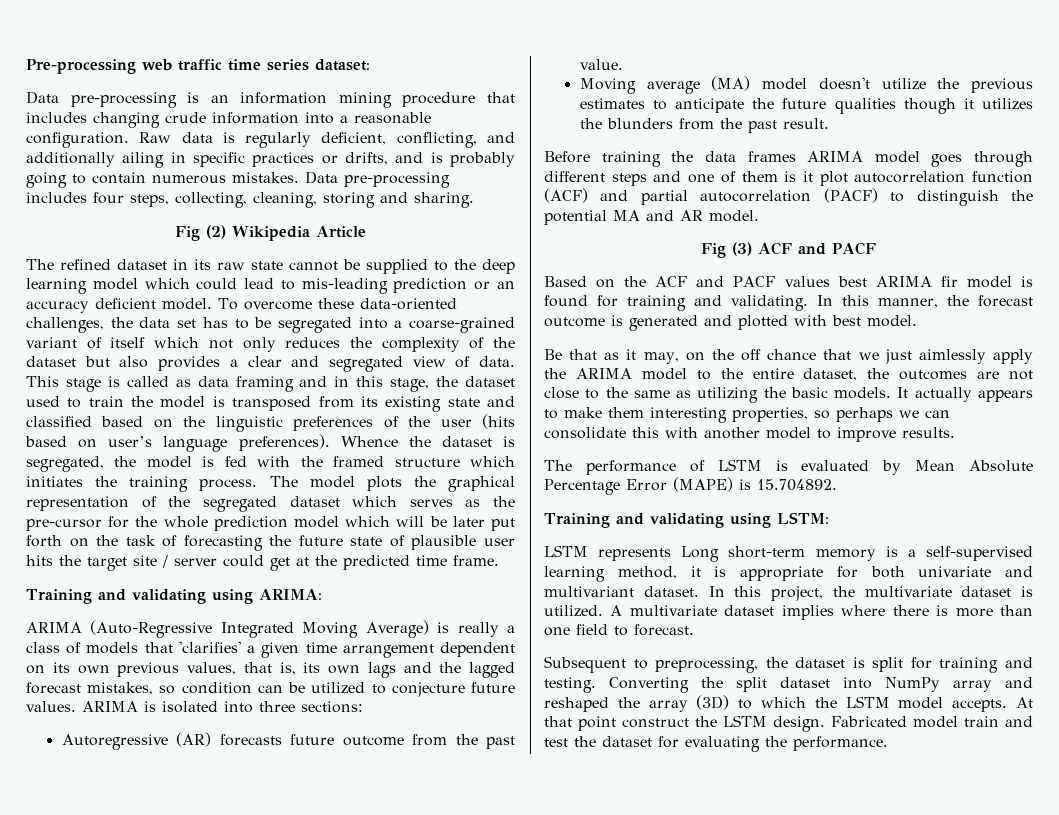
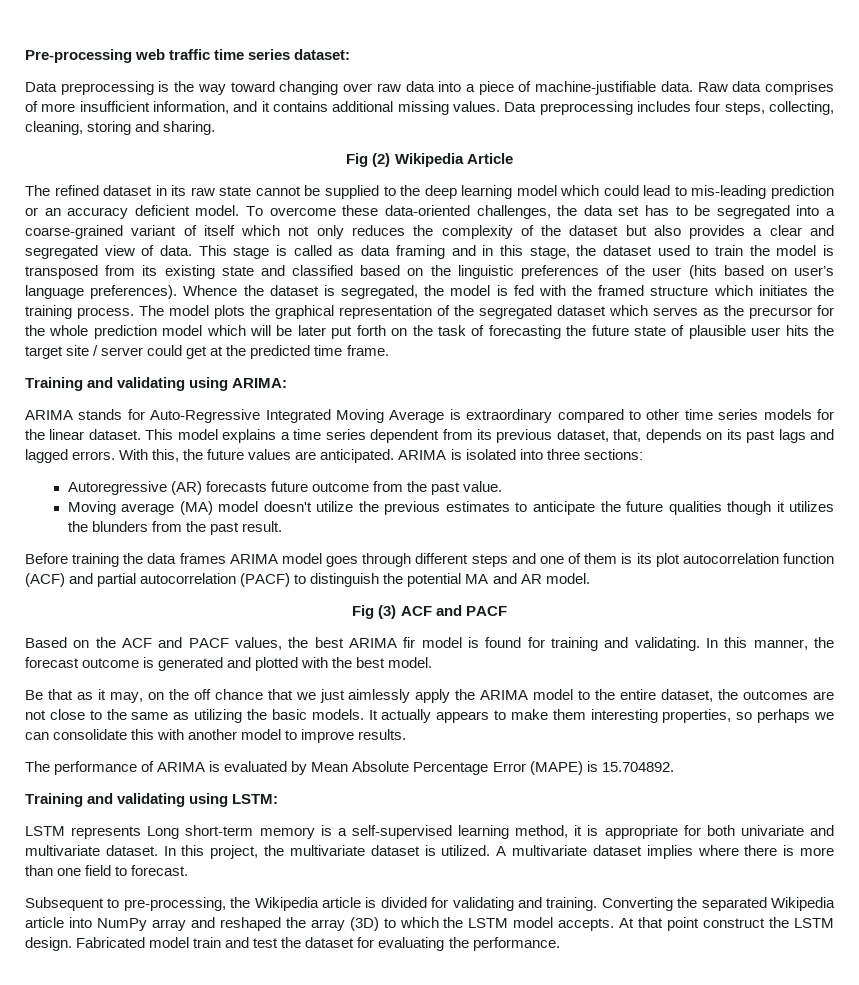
- Data pre-processing is an information mining procedure that includes changing crude information into a reasonable configuration. Raw data is regularly deficient, conflicting, and additionally ailing in specific practices or drifts, and is probably going to contain numerous mistakes. Data pre-processing includes four steps, collecting, cleaning, storing and sharing.
+ Data preprocessing is the way toward changing over raw data into a piece of machine-justifiable data. Raw data comprises of more insufficient information, and it contains additional missing values. Data preprocessing includes four steps, collecting, cleaning, storing and sharing.
- The model plots the graphical representation of the segregated dataset which serves as the pre-cursor for the whole prediction model which will be later put forth on the task of forecasting the future state of plausible user hits the target site / server could get at the predicted time frame.
+ The model plots the graphical representation of the segregated dataset which serves as the precursor for the whole prediction model which will be later put forth on the task of forecasting the future state of plausible user hits the target site / server could get at the predicted time frame.
- ARIMA (Auto-Regressive Integrated Moving Average) is really a class of models that 'clarifies' a given time arrangement dependent on its own previous values, that is, its own lags and the lagged forecast mistakes, so condition can be utilized to conjecture future values.
+ ARIMA stands for Auto-Regressive Integrated Moving Average is extraordinary compared to other time series models for the linear dataset. This model explains a time series dependent from its previous dataset, that, depends on its past lags and lagged errors. With this, the future values are anticipated.
- Before training the data frames ARIMA model goes through different steps and one of them is it plot autocorrelation function (ACF) and partial autocorrelation (PACF) to distinguish the potential MA and AR model.
+ Before training the data frames ARIMA model goes through different steps and one of them is its plot autocorrelation function (ACF) and partial autocorrelation (PACF) to distinguish the potential MA and AR model.
- Based on the ACF and PACF values best ARIMA fir model is found for training and validating.
+ Based on the ACF and PACF values, the best ARIMA fir model is found for training and validating.
- In this manner, the forecast outcome is generated and plotted with best model.
+ In this manner, the forecast outcome is generated and plotted with the best model.
- The performance of LSTM is evaluated by Mean Absolute Percentage Error (MAPE) is 15.704892.
+ The performance of ARIMA is evaluated by Mean Absolute Percentage Error (MAPE) is 15.704892.
- LSTM represents Long short-term memory is a self-supervised learning method, it is appropriate for both univariate and multivariant dataset.
+ LSTM represents Long short-term memory is a self-supervised learning method, it is appropriate for both univariate and multivariate dataset.
- Subsequent to preprocessing, the dataset is split for training and testing. Converting the split dataset into NumPy array and reshaped the array (3D) to which the LSTM model accepts.
+ Subsequent to pre-processing, the Wikipedia article is divided for validating and training. Converting the separated Wikipedia article into NumPy array and reshaped the array (3D) to which the LSTM model accepts.

